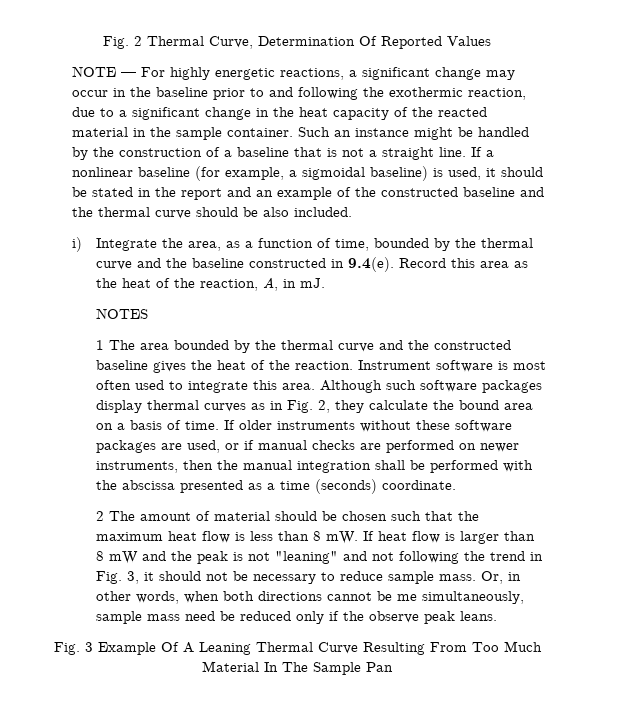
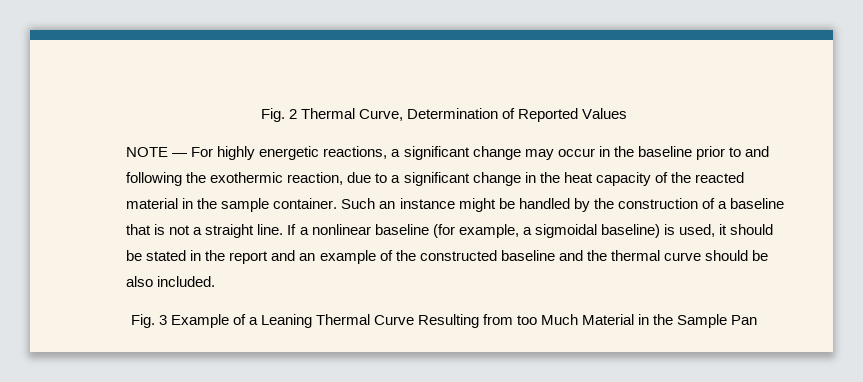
- Fig. 2 Thermal Curve, Determination Of Reported Values
+ Fig. 2 Thermal Curve, Determination of Reported Values
- i) Integrate the area, as a function of time, bounded by the thermal curve and the baseline constructed in 9.4(e). Record this area as the heat of the reaction, A, in mJ.
- NOTES
- 1 The area bounded by the thermal curve and the constructed baseline gives the heat of the reaction. Instrument software is most often used to integrate this area. Although such software packages display thermal curves as in Fig. 2, they calculate the bound area on a basis of time. If older instruments without these software packages are used, or if manual checks are performed on newer instruments, then the manual integration shall be performed with the abscissa presented as a time (seconds) coordinate.
- 2 The amount of material should be chosen such that the maximum heat flow is less than 8 mW. If heat flow is larger than 8 mW and the peak is not "leaning" and not following the trend in Fig. 3, it should not be necessary to reduce sample mass. Or, in other words, when both directions cannot be me simultaneously, sample mass need be reduced only if the observe peak leans.
- Fig. 3 Example Of A Leaning Thermal Curve Resulting From Too Much Material In The Sample Pan
+ Fig. 3 Example of a Leaning Thermal Curve Resulting from too Much Material in the Sample Pan

